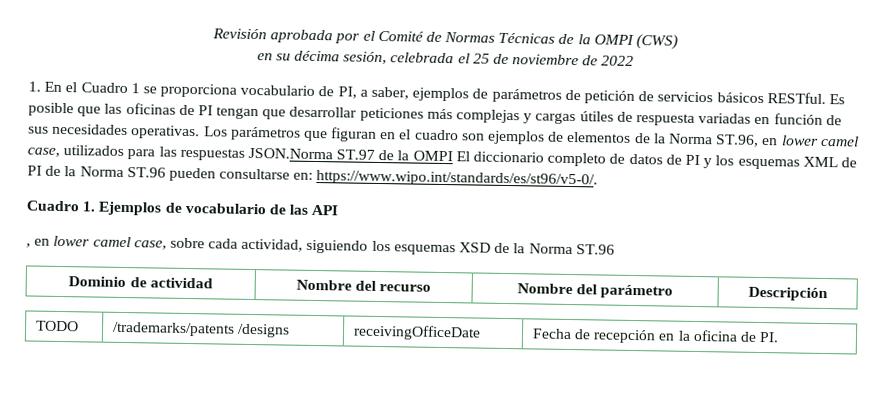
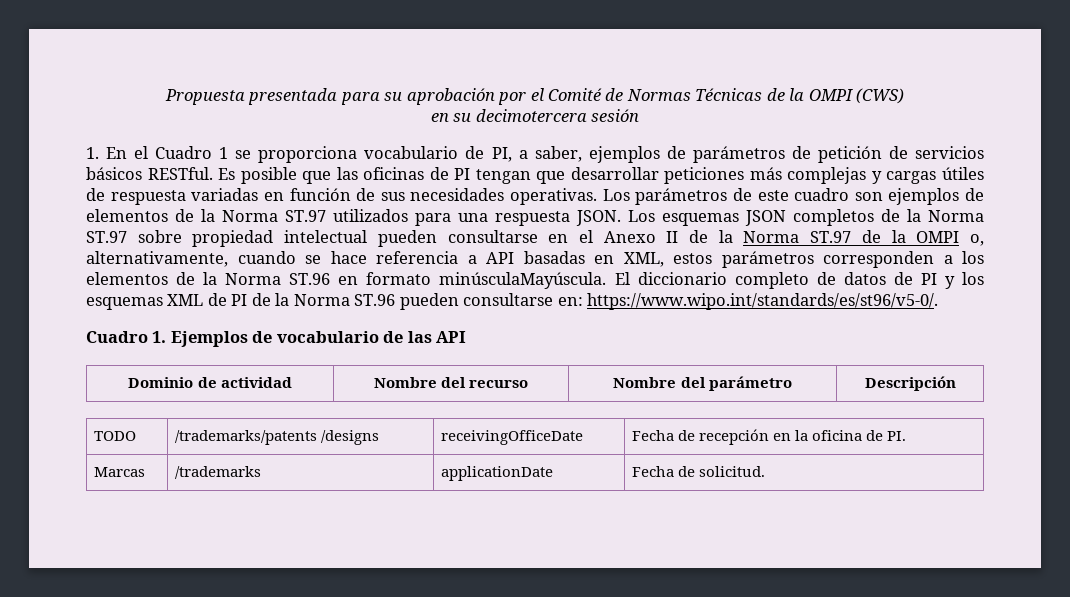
- Revisión aprobada por el Comité de Normas Técnicas de la OMPI (CWS)
+ Propuesta presentada para su aprobación por el Comité de Normas Técnicas de la OMPI (CWS)
- en su décima sesión, celebrada el 25 de noviembre de 2022
+ en su decimotercera sesión
- Los parámetros que figuran en el cuadro son ejemplos de elementos de la Norma ST.96, en lower camel case, utilizados para las respuestas JSON.Norma ST.97 de la OMPI El diccionario completo de datos de PI y los esquemas XML de PI de la Norma ST.96 pueden consultarse en: https://www.wipo.int/standards/es/st96/v5-0/.
+ Los parámetros de este cuadro son ejemplos de elementos de la Norma ST.97 utilizados para una respuesta JSON. Los esquemas JSON completos de la Norma ST.97 sobre propiedad intelectual pueden consultarse en el Anexo II de la Norma ST.97 de la OMPI o, alternativamente, cuando se hace referencia a API basadas en XML, estos parámetros corresponden a los elementos de la Norma ST.96 en formato minúsculaMayúscula. El diccionario completo de datos de PI y los esquemas XML de PI de la Norma ST.96 pueden consultarse en: https://www.wipo.int/standards/es/st96/v5-0/.
- , en lower camel case, sobre cada actividad, siguiendo los esquemas XSD de la Norma ST.96
+ Marcas | /trademarks | applicationDate | Fecha de solicitud.

